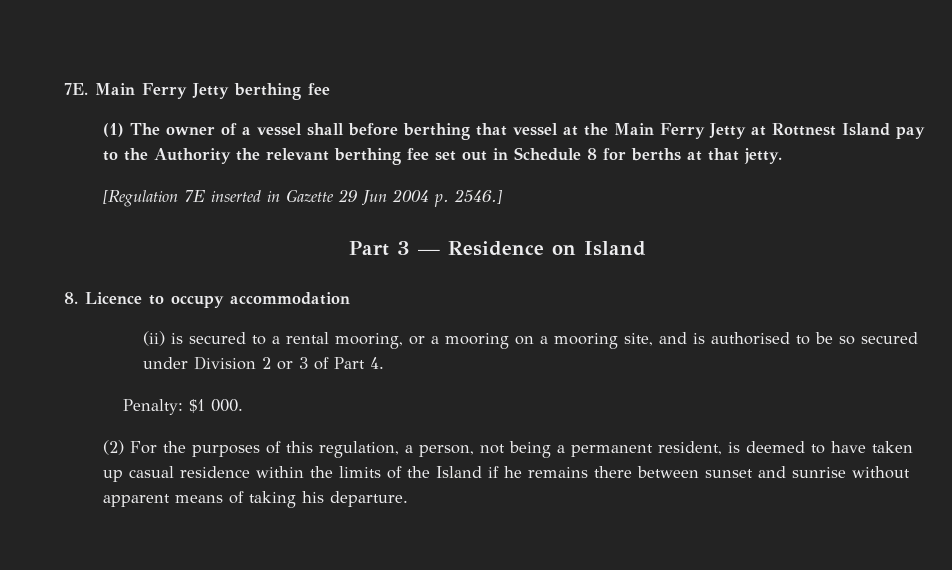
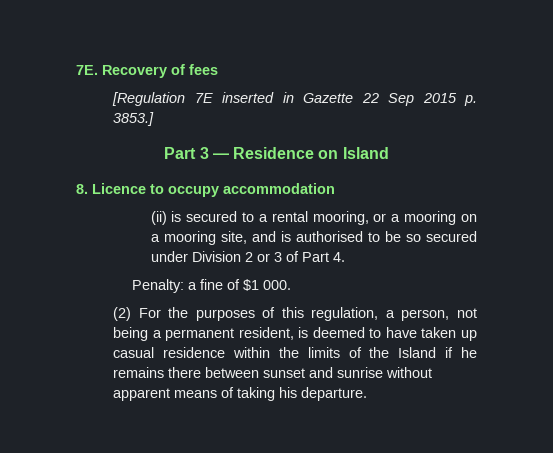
- Main Ferry Jetty berthing fee
- (1) The owner of a vessel shall before berthing that vessel at the Main Ferry Jetty at Rottnest Island pay to the Authority the relevant berthing fee set out in Schedule 8 for berths at that jetty.
+ Recovery of fees
- [Regulation 7E inserted in Gazette 29 Jun 2004 p. 2546.]
+ [Regulation 7E inserted in Gazette 22 Sep 2015 p. 3853.]
- Penalty: $1 000.
+ Penalty: a fine of $1 000.

